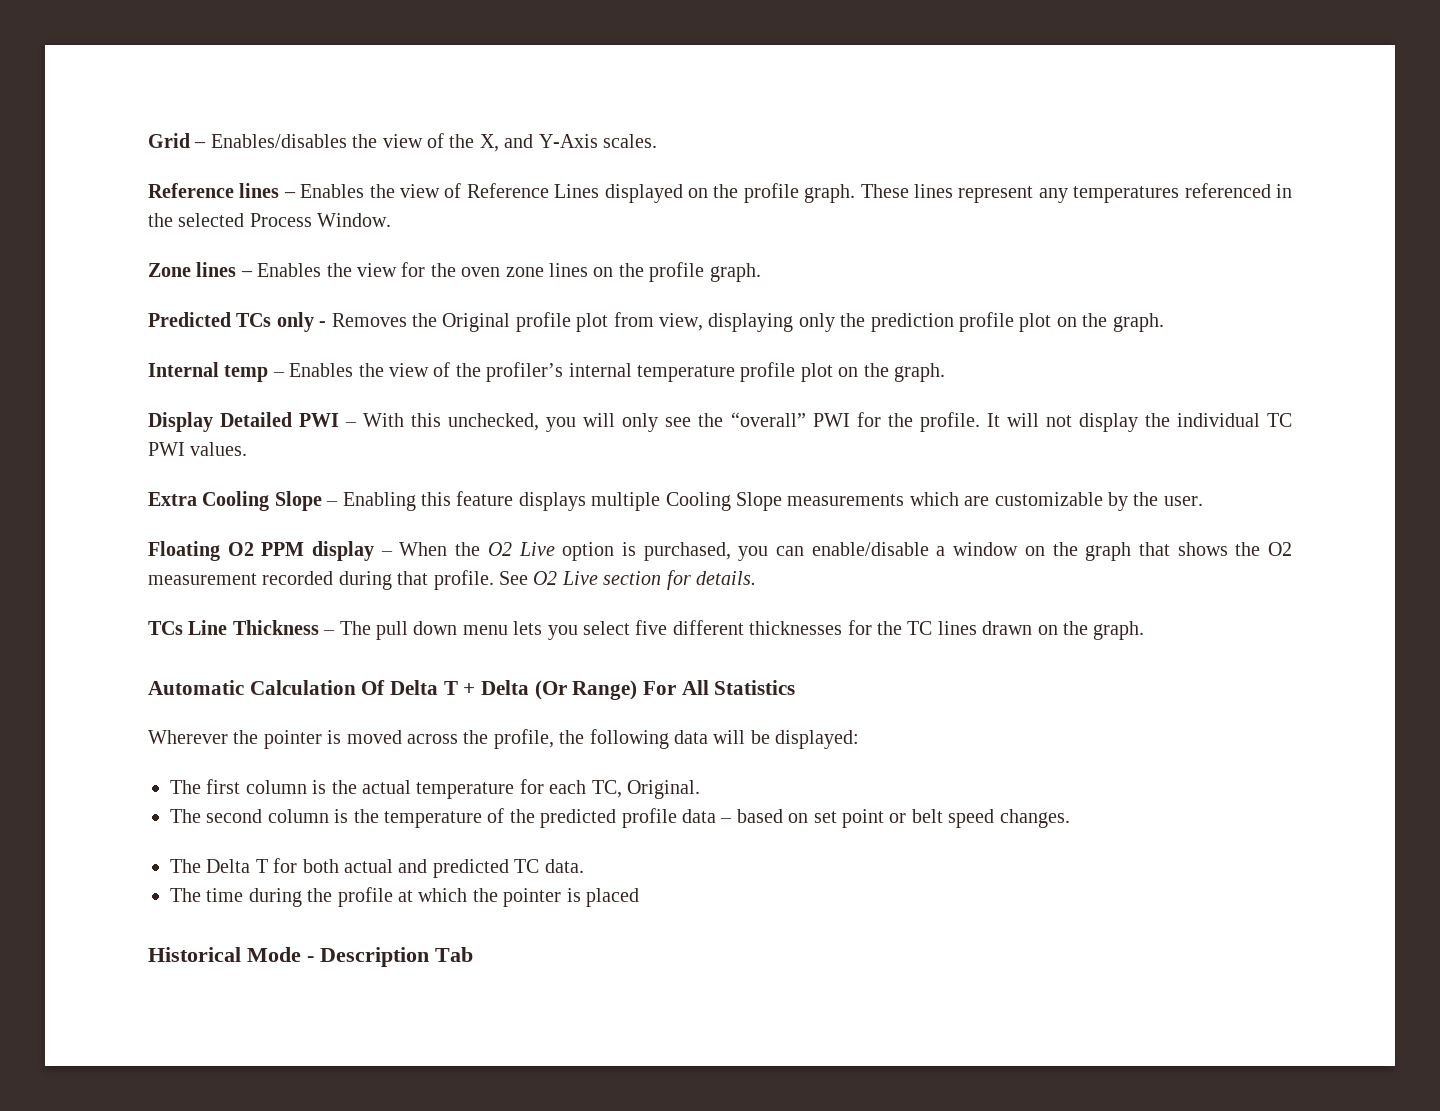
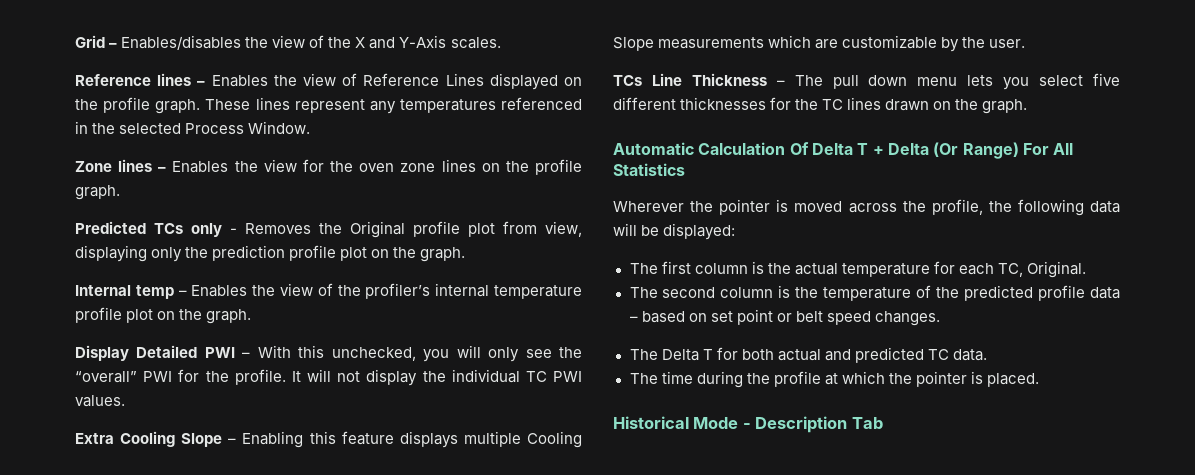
- Grid – Enables/disables the view of the X, and Y-Axis scales.
+ Grid – Enables/disables the view of the X and Y-Axis scales.
- Floating O2 PPM display – When the O2 Live option is purchased, you can enable/disable a window on the graph that shows the O2 measurement recorded during that profile. See O2 Live section for details.
- The time during the profile at which the pointer is placed
+ The time during the profile at which the pointer is placed.

